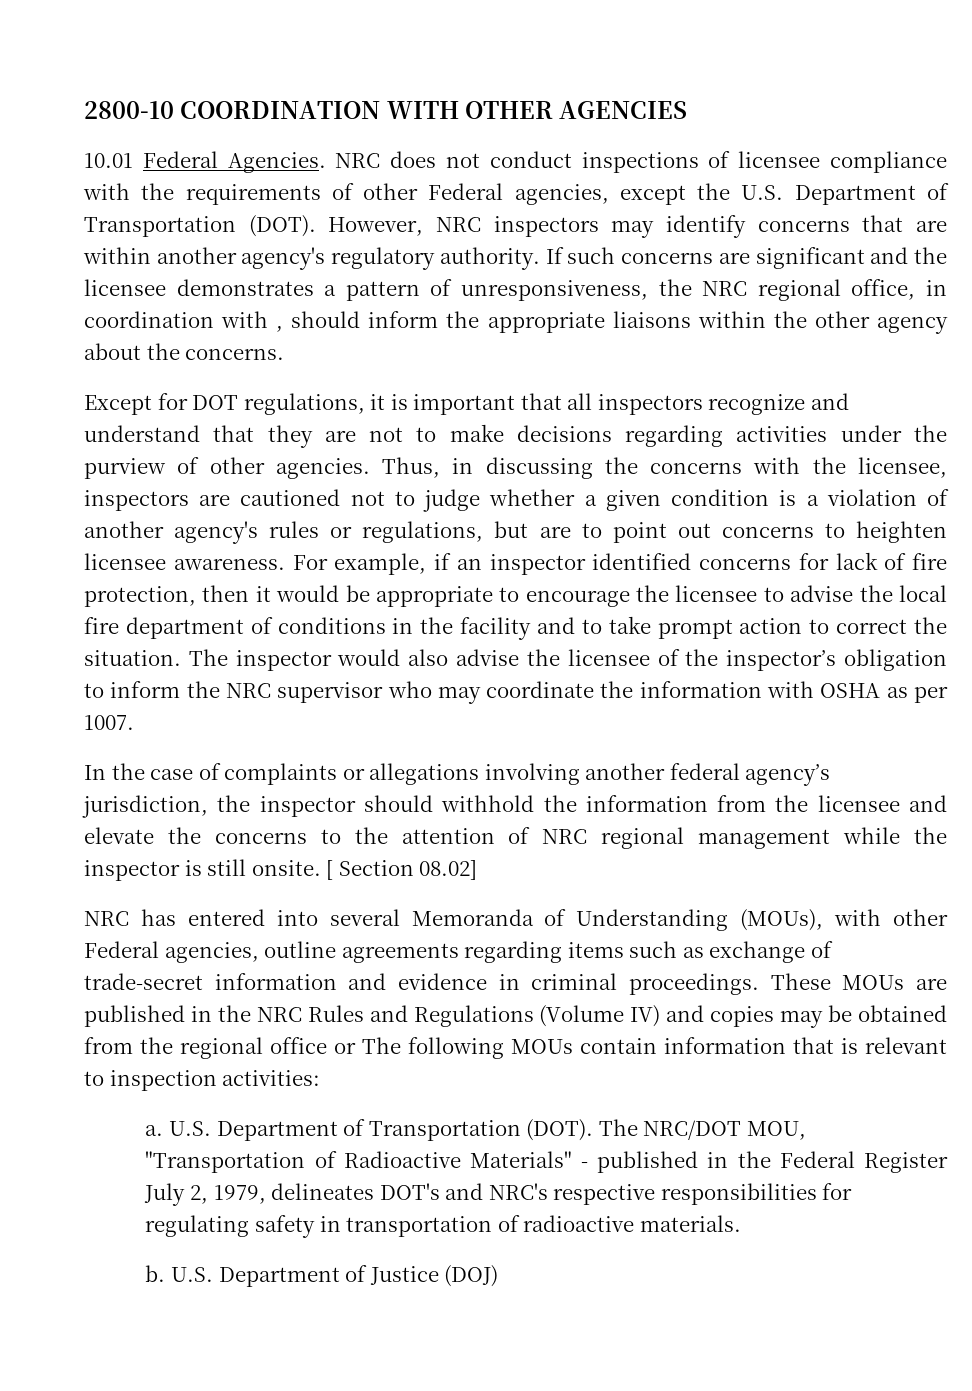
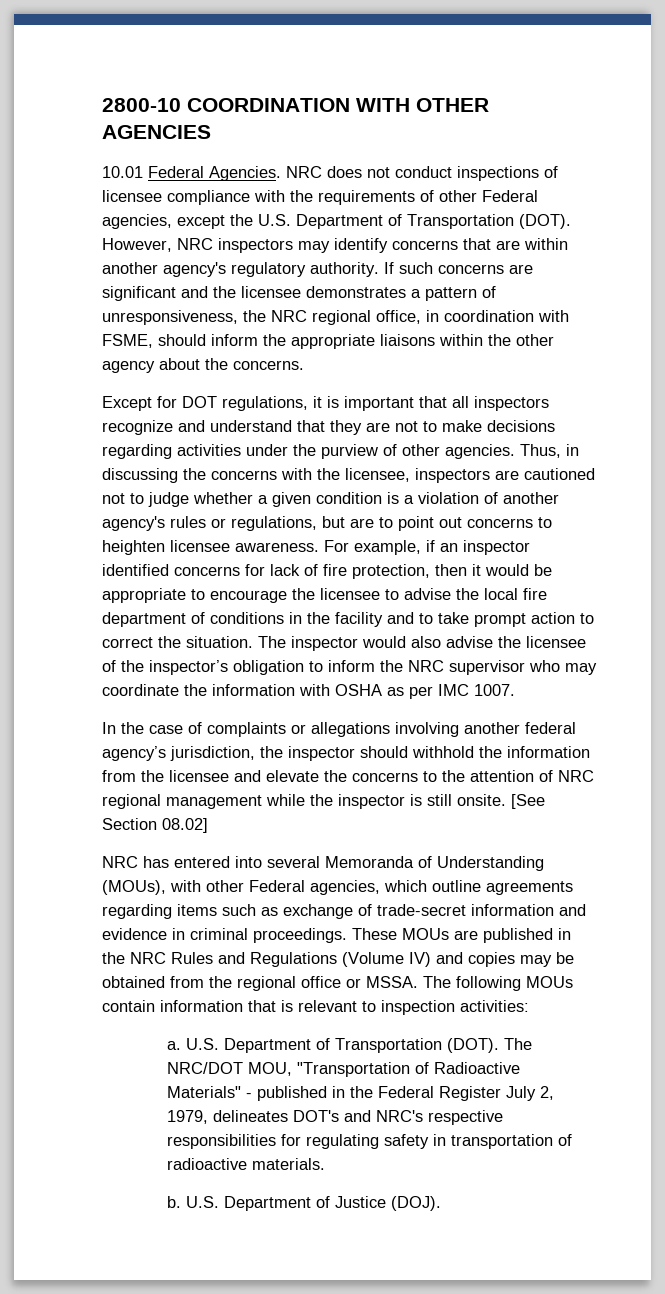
- If such concerns are significant and the licensee demonstrates a pattern of unresponsiveness, the NRC regional office, in coordination with , should inform the appropriate liaisons within the other agency about the concerns.
+ If such concerns are significant and the licensee demonstrates a pattern of unresponsiveness, the NRC regional office, in coordination with FSME, should inform the appropriate liaisons within the other agency about the concerns.
- The inspector would also advise the licensee of the inspector’s obligation to inform the NRC supervisor who may coordinate the information with OSHA as per 1007.
+ The inspector would also advise the licensee of the inspector’s obligation to inform the NRC supervisor who may coordinate the information with OSHA as per IMC 1007.
- [ Section 08.02]
+ [See Section 08.02]
- NRC has entered into several Memoranda of Understanding (MOUs), with other Federal agencies, outline agreements regarding items such as exchange of trade-secret information and evidence in criminal proceedings.
+ NRC has entered into several Memoranda of Understanding (MOUs), with other Federal agencies, which outline agreements regarding items such as exchange of trade-secret information and evidence in criminal proceedings.
- These MOUs are published in the NRC Rules and Regulations (Volume IV) and copies may be obtained from the regional office or The following MOUs contain information that is relevant to inspection activities:
+ These MOUs are published in the NRC Rules and Regulations (Volume IV) and copies may be obtained from the regional office or MSSA. The following MOUs contain information that is relevant to inspection activities:
- U.S. Department of Justice (DOJ)
+ U.S. Department of Justice (DOJ).

